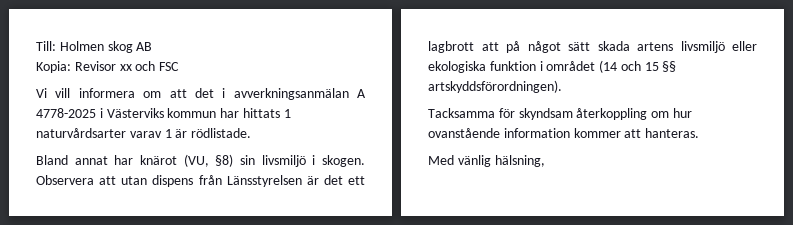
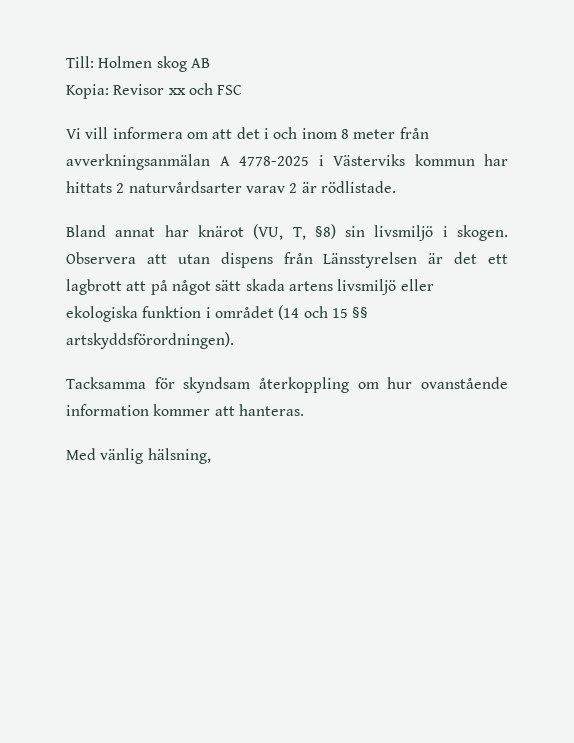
- Vi vill informera om att det i avverkningsanmälan A 4778-2025 i Västerviks kommun har hittats 1 naturvårdsarter varav 1 är rödlistade.
+ Vi vill informera om att det i och inom 8 meter från avverkningsanmälan A 4778-2025 i Västerviks kommun har hittats 2 naturvårdsarter varav 2 är rödlistade.
- Bland annat har knärot (VU, §8) sin livsmiljö i skogen.
+ Bland annat har knärot (VU, T, §8) sin livsmiljö i skogen.

